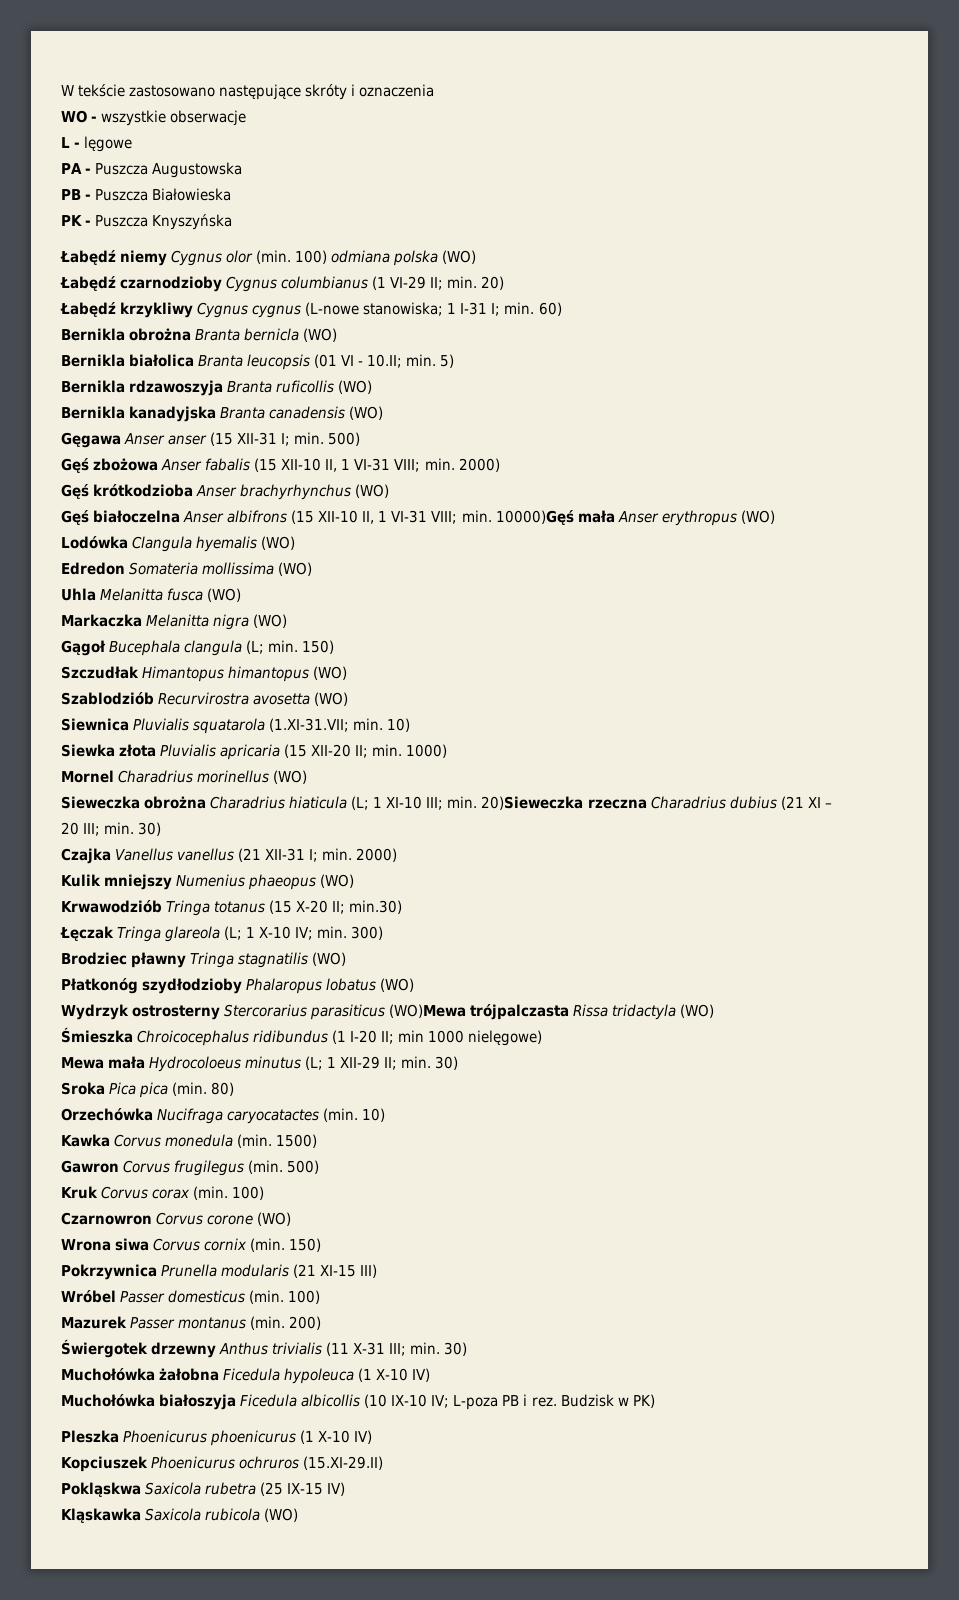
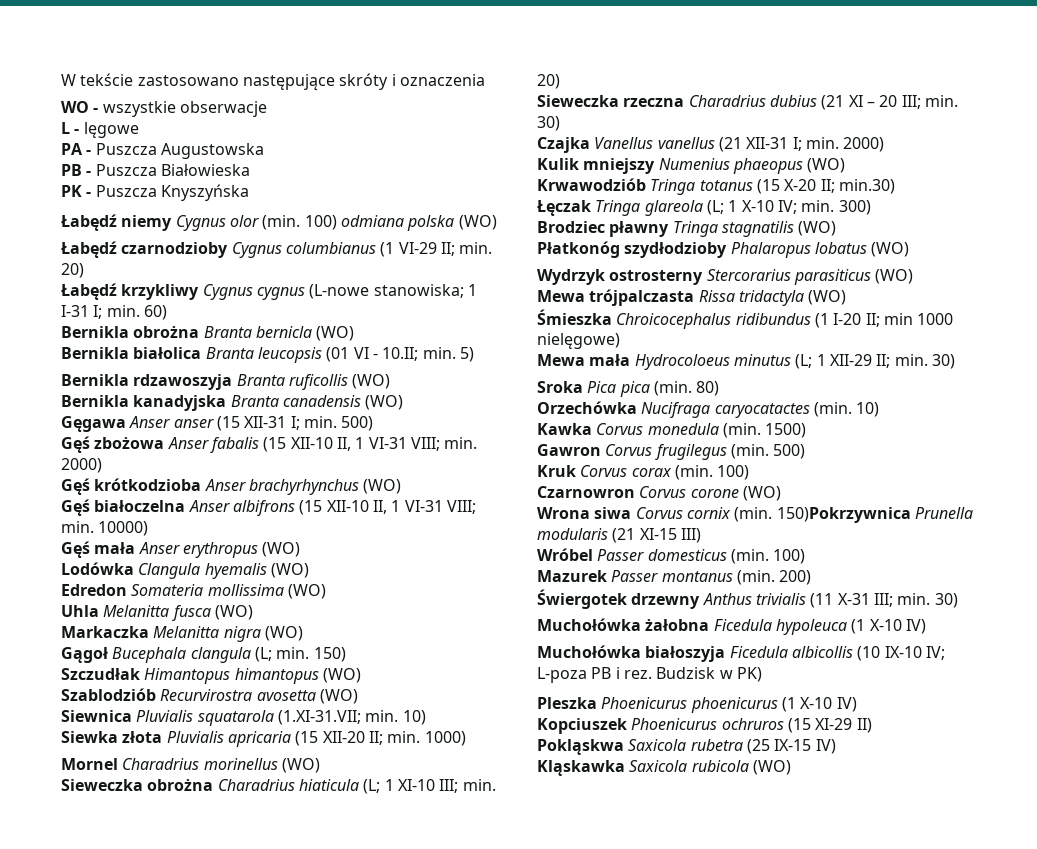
- Gęś białoczelna Anser albifrons (15 XII-10 II, 1 VI-31 VIII; min. 10000)Gęś mała Anser erythropus (WO)
+ Gęś białoczelna Anser albifrons (15 XII-10 II, 1 VI-31 VIII; min. 10000)
+ Gęś mała Anser erythropus (WO)
- Sieweczka obrożna Charadrius hiaticula (L; 1 XI-10 III; min. 20)Sieweczka rzeczna Charadrius dubius (21 XI – 20 III; min. 30)
+ Sieweczka obrożna Charadrius hiaticula (L; 1 XI-10 III; min. 20)
+ Sieweczka rzeczna Charadrius dubius (21 XI – 20 III; min. 30)
- Wydrzyk ostrosterny Stercorarius parasiticus (WO)Mewa trójpalczasta Rissa tridactyla (WO)
+ Wydrzyk ostrosterny Stercorarius parasiticus (WO)
+ Mewa trójpalczasta Rissa tridactyla (WO)
- Wrona siwa Corvus cornix (min. 150)
- Pokrzywnica Prunella modularis (21 XI-15 III)
+ Wrona siwa Corvus cornix (min. 150)Pokrzywnica Prunella modularis (21 XI-15 III)
- Kopciuszek Phoenicurus ochruros (15.XI-29.II)
+ Kopciuszek Phoenicurus ochruros (15 XI-29 II)

